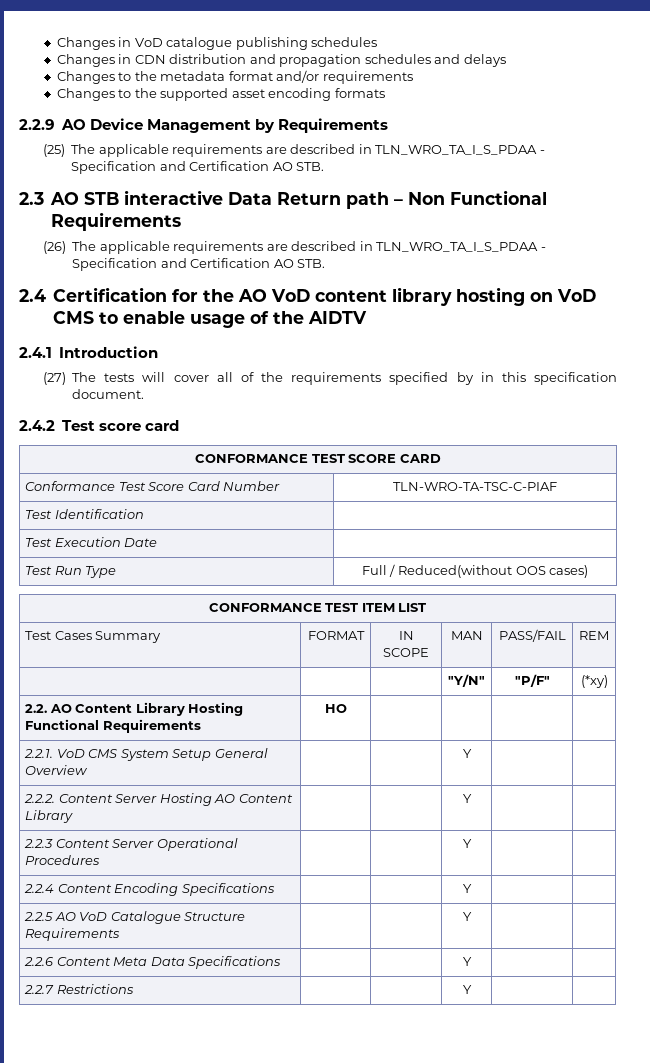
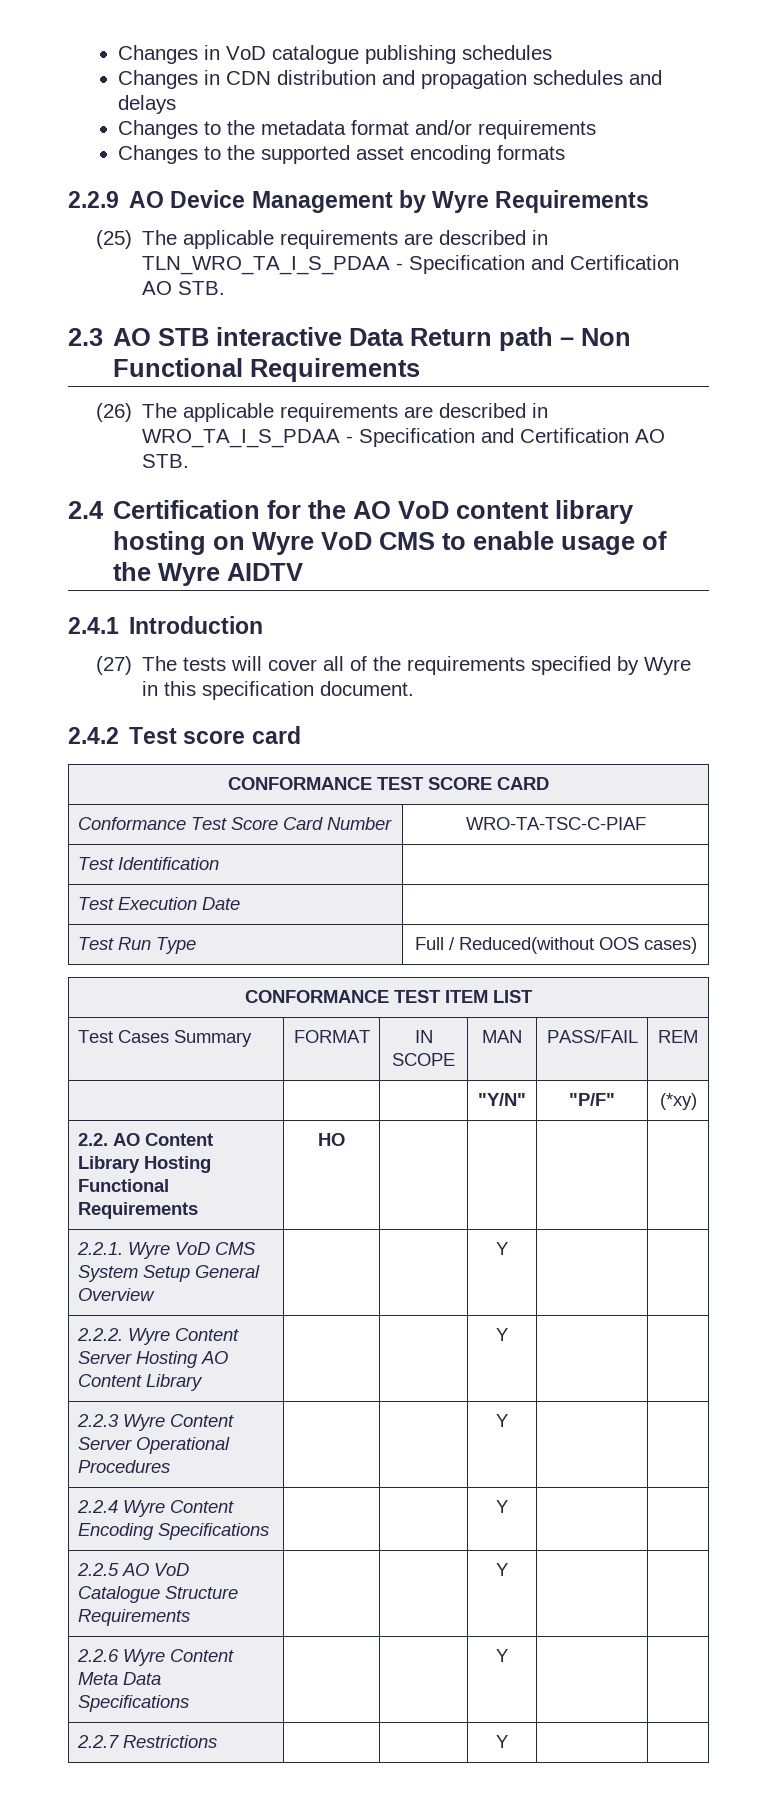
- 2.2.9 AO Device Management by Requirements
+ 2.2.9 AO Device Management by Wyre Requirements
- (26) The applicable requirements are described in TLN_WRO_TA_I_S_PDAA - Specification and Certification AO STB.
+ (26) The applicable requirements are described in WRO_TA_I_S_PDAA - Specification and Certification AO STB.
- 2.4 Certification for the AO VoD content library hosting on VoD CMS to enable usage of the AIDTV
+ 2.4 Certification for the AO VoD content library hosting on Wyre VoD CMS to enable usage of the Wyre AIDTV
- (27) The tests will cover all of the requirements specified by in this specification document.
+ (27) The tests will cover all of the requirements specified by Wyre in this specification document.
- Conformance Test Score Card Number | TLN-WRO-TA-TSC-C-PIAF
+ Conformance Test Score Card Number | WRO-TA-TSC-C-PIAF
- 2.2.1. VoD CMS System Setup General Overview | | | Y | |
+ 2.2.1. Wyre VoD CMS System Setup General Overview | | | Y | |
- 2.2.2. Content Server Hosting AO Content Library | | | Y | |
+ 2.2.2. Wyre Content Server Hosting AO Content Library | | | Y | |
- 2.2.3 Content Server Operational Procedures | | | Y | |
+ 2.2.3 Wyre Content Server Operational Procedures | | | Y | |
- 2.2.4 Content Encoding Specifications | | | Y | |
+ 2.2.4 Wyre Content Encoding Specifications | | | Y | |
- 2.2.6 Content Meta Data Specifications | | | Y | |
+ 2.2.6 Wyre Content Meta Data Specifications | | | Y | |

